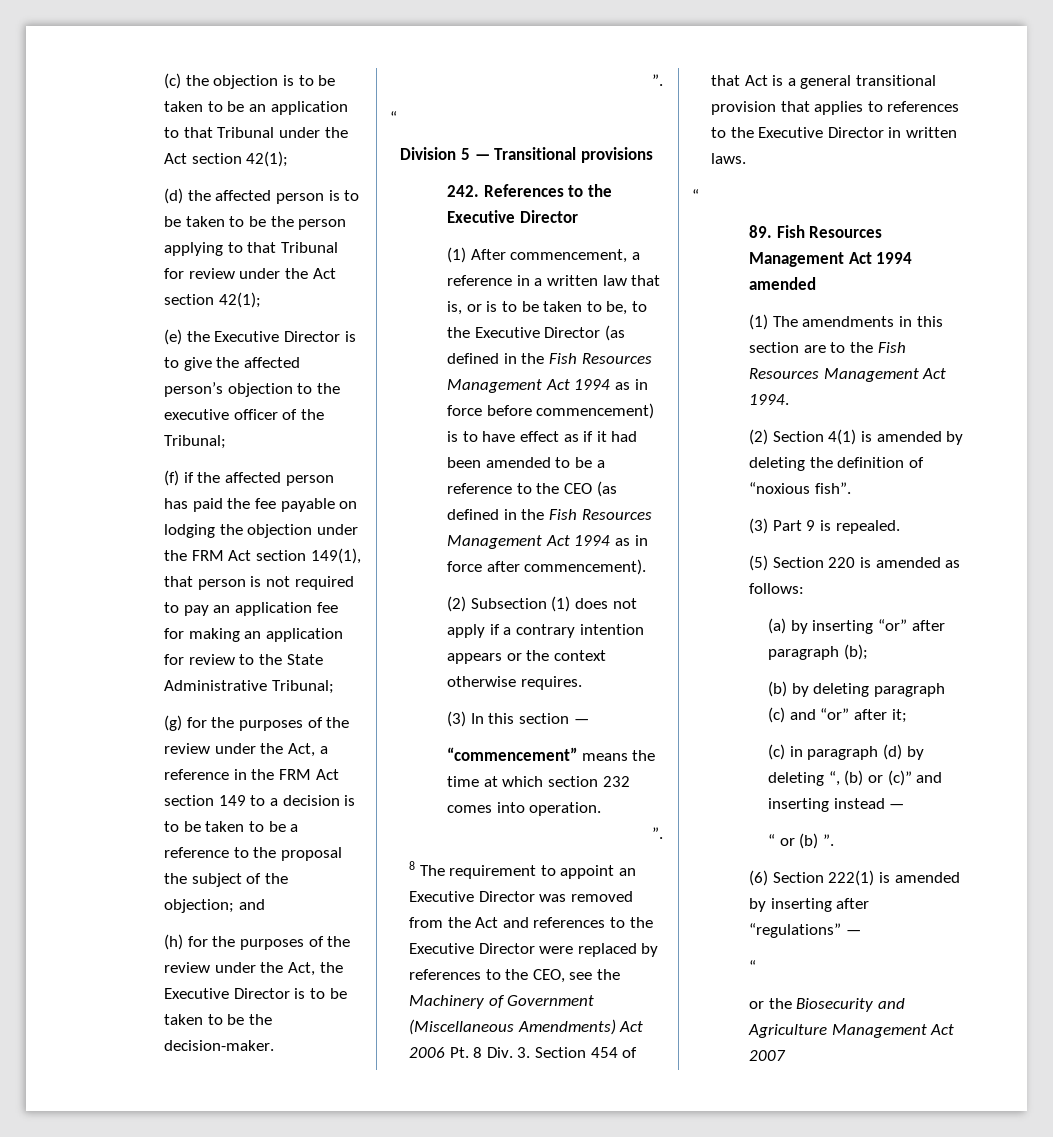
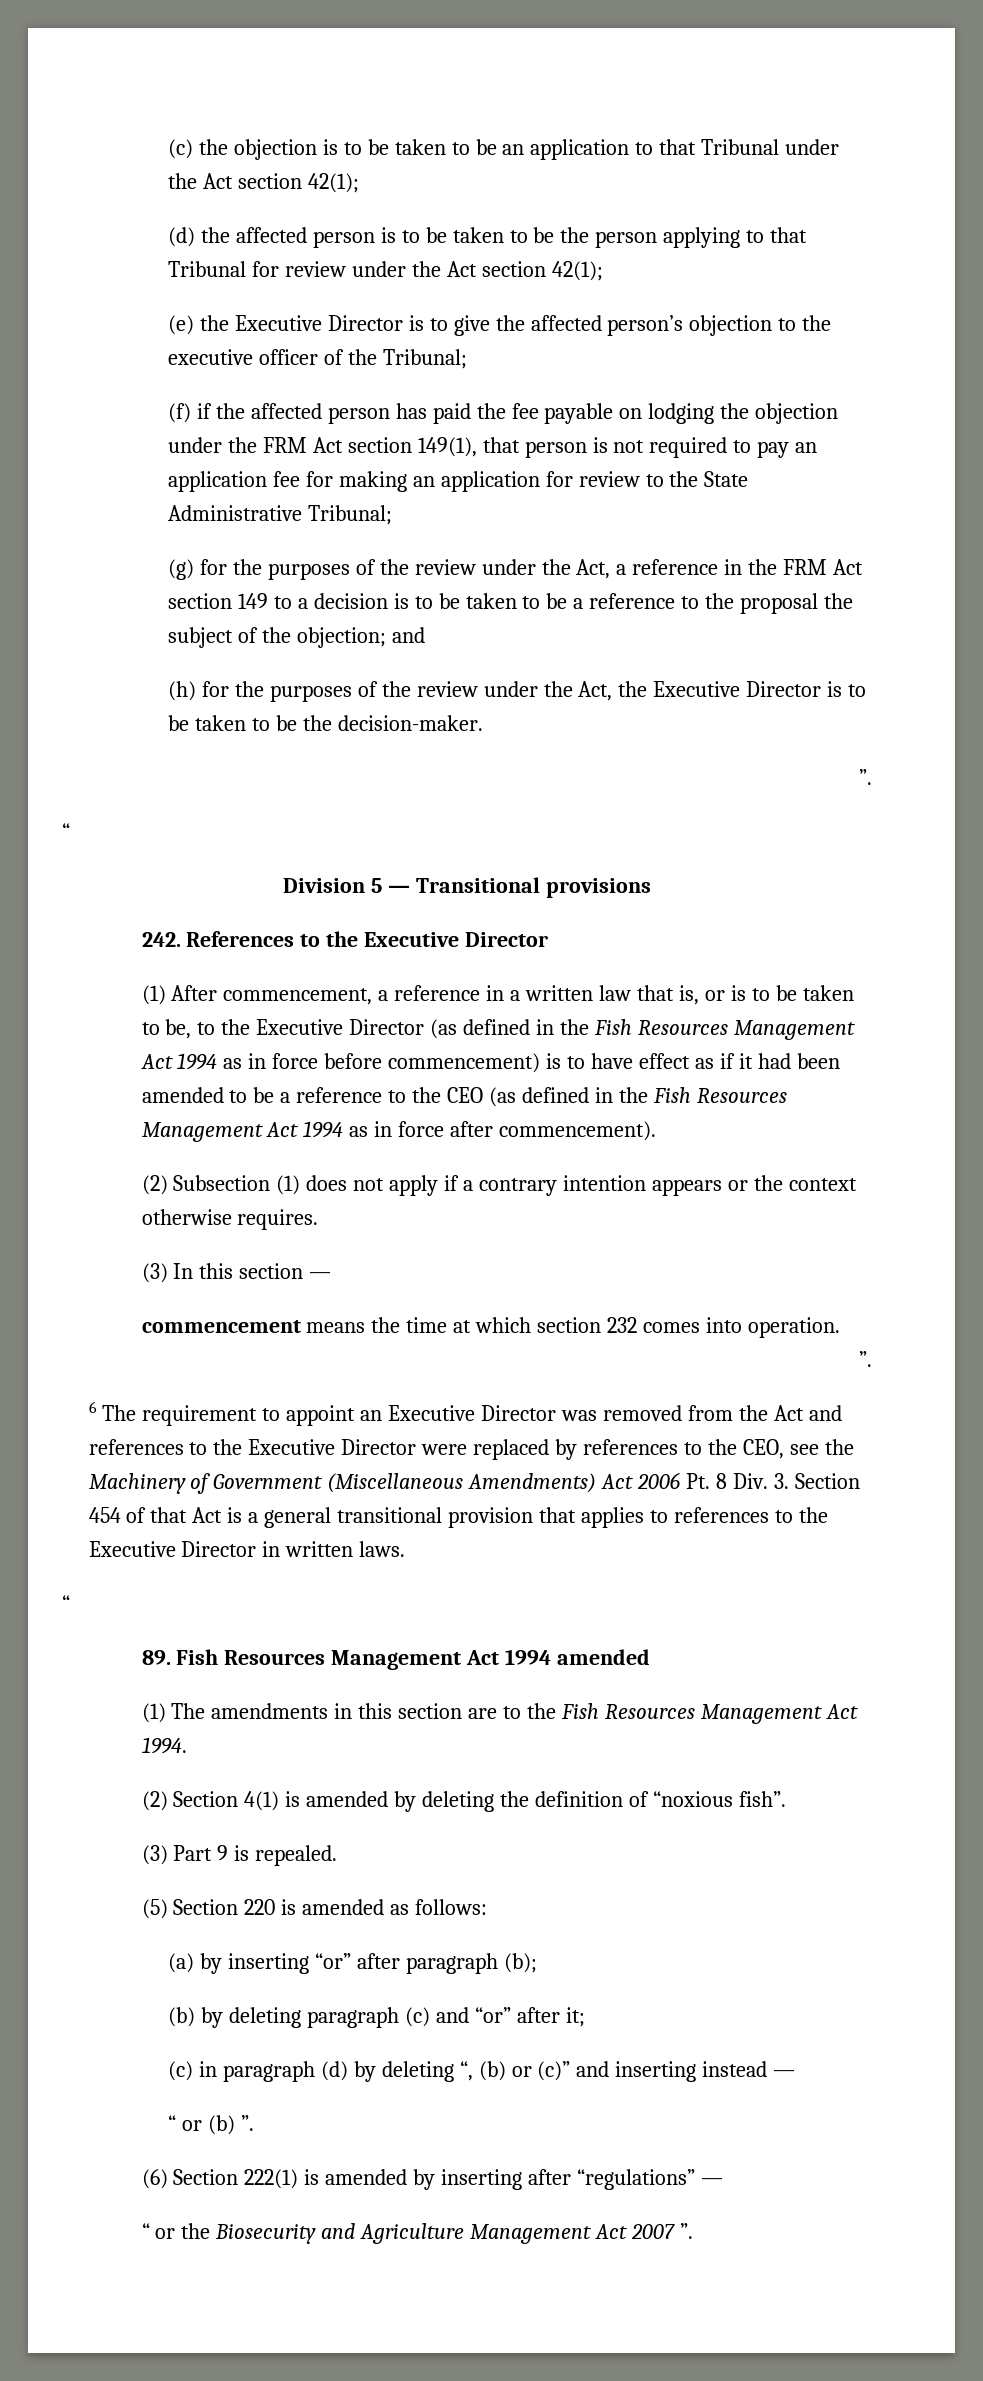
- “commencement” means the time at which section 232 comes into operation.
+ commencement means the time at which section 232 comes into operation.
- 8 The requirement to appoint an Executive Director was removed from the Act and references to the Executive Director were replaced by references to the CEO, see the Machinery of Government (Miscellaneous Amendments) Act 2006 Pt. 8 Div. 3. Section 454 of that Act is a general transitional provision that applies to references to the Executive Director in written laws.
+ 6 The requirement to appoint an Executive Director was removed from the Act and references to the Executive Director were replaced by references to the CEO, see the Machinery of Government (Miscellaneous Amendments) Act 2006 Pt. 8 Div. 3. Section 454 of that Act is a general transitional provision that applies to references to the Executive Director in written laws.
  (6) Section 222(1) is amended by inserting after “regulations” —
- “
- or the Biosecurity and Agriculture Management Act 2007
+ “ or the Biosecurity and Agriculture Management Act 2007 ”.

